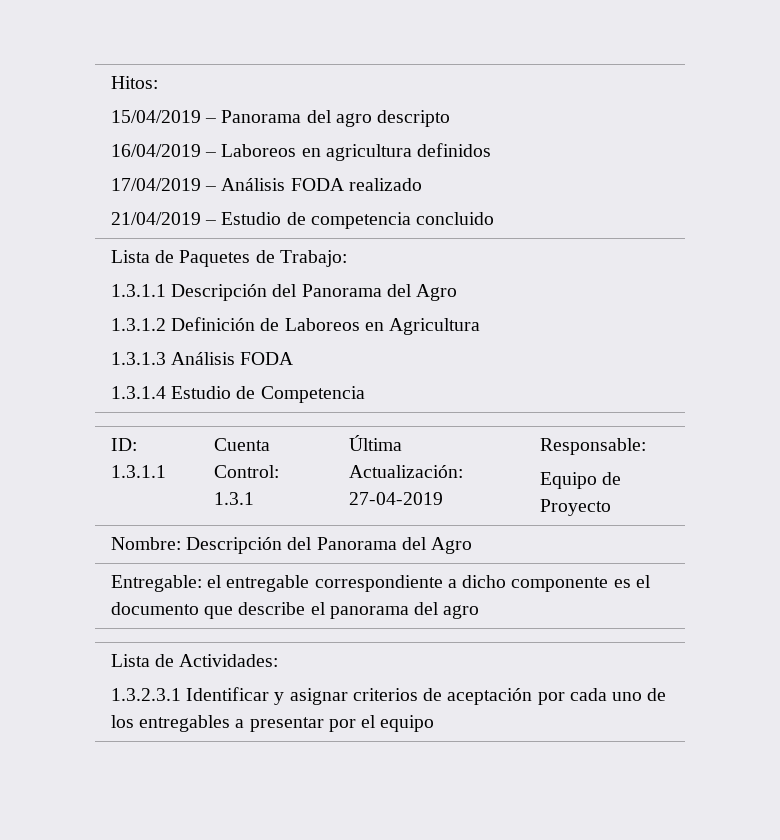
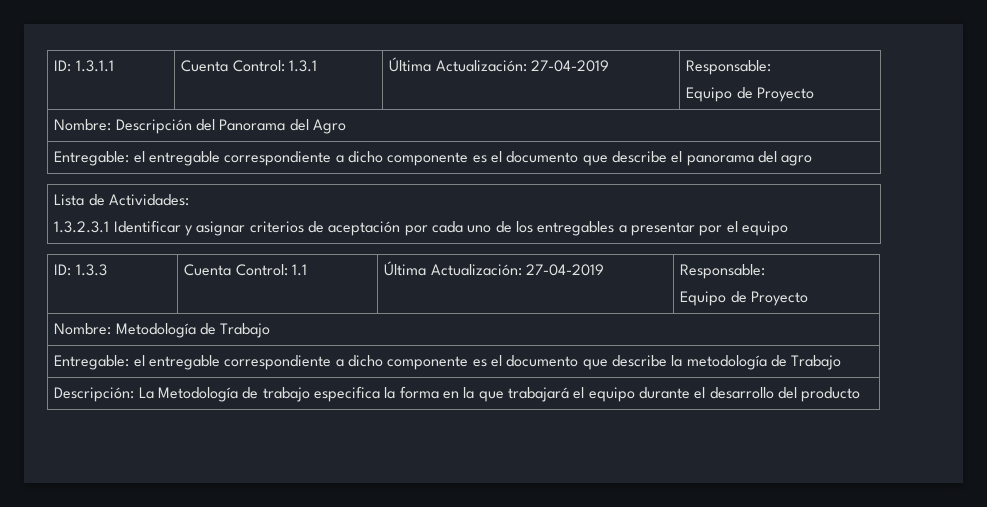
- Hitos:
- 15/04/2019 – Panorama del agro descripto
- 16/04/2019 – Laboreos en agricultura definidos
- 17/04/2019 – Análisis FODA realizado
- 21/04/2019 – Estudio de competencia concluido
- Lista de Paquetes de Trabajo:
- 1.3.1.1 Descripción del Panorama del Agro
- 1.3.1.2 Definición de Laboreos en Agricultura
- 1.3.1.3 Análisis FODA
- 1.3.1.4 Estudio de Competencia
+ ID: 1.3.3 | Cuenta Control: 1.1 | Última Actualización: 27-04-2019 | Responsable:
+ Equipo de Proyecto
+ Nombre: Metodología de Trabajo
+ Entregable: el entregable correspondiente a dicho componente es el documento que describe la metodología de Trabajo
+ Descripción: La Metodología de trabajo especifica la forma en la que trabajará el equipo durante el desarrollo del producto

